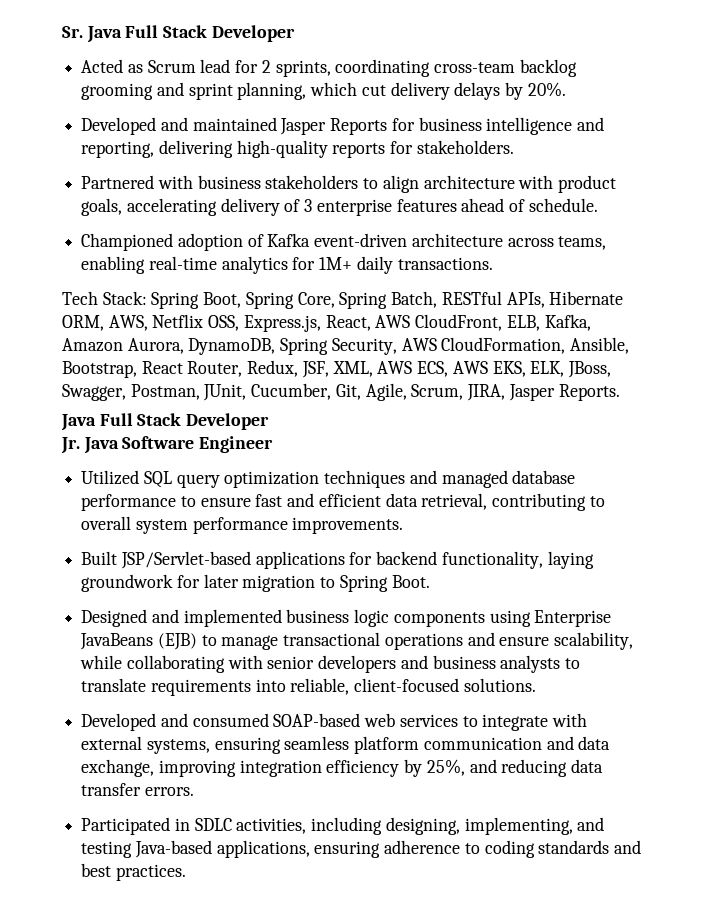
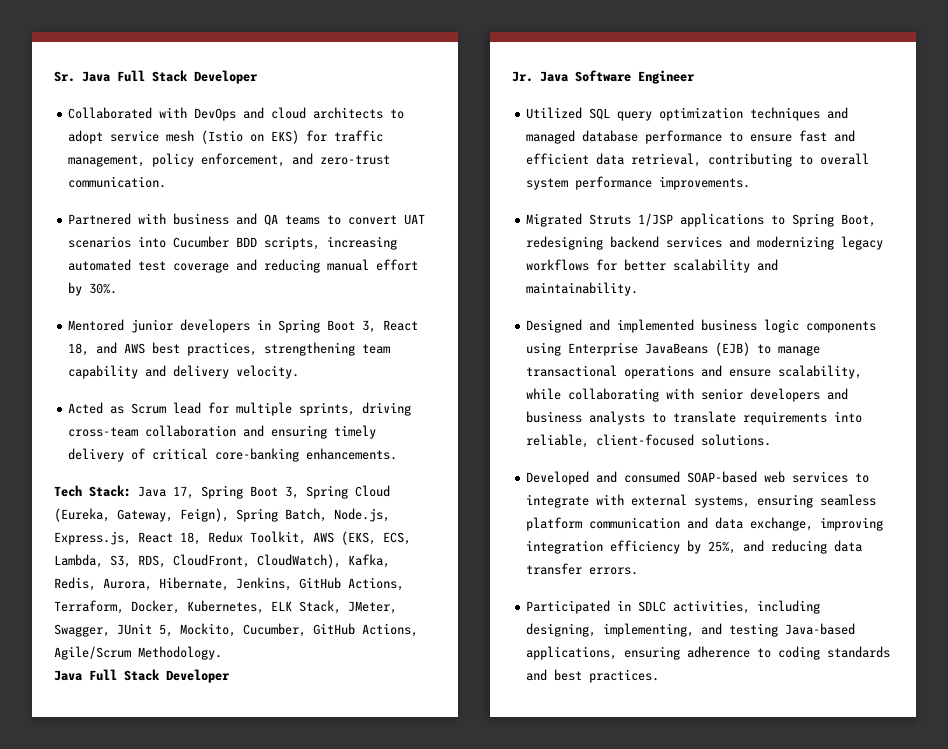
+ Collaborated with DevOps and cloud architects to adopt service mesh (Istio on EKS) for traffic management, policy enforcement, and zero-trust communication.
+ Partnered with business and QA teams to convert UAT scenarios into Cucumber BDD scripts, increasing automated test coverage and reducing manual effort by 30%.
+ Mentored junior developers in Spring Boot 3, React 18, and AWS best practices, strengthening team capability and delivery velocity.
- Acted as Scrum lead for 2 sprints, coordinating cross-team backlog grooming and sprint planning, which cut delivery delays by 20%.
- Developed and maintained Jasper Reports for business intelligence and reporting, delivering high-quality reports for stakeholders.
- Partnered with business stakeholders to align architecture with product goals, accelerating delivery of 3 enterprise features ahead of schedule.
- Championed adoption of Kafka event-driven architecture across teams, enabling real-time analytics for 1M+ daily transactions.
- Tech Stack: Spring Boot, Spring Core, Spring Batch, RESTful APIs, Hibernate ORM, AWS, Netflix OSS, Express.js, React, AWS CloudFront, ELB, Kafka, Amazon Aurora, DynamoDB, Spring Security, AWS CloudFormation, Ansible, Bootstrap, React Router, Redux, JSF, XML, AWS ECS, AWS EKS, ELK, JBoss, Swagger, Postman, JUnit, Cucumber, Git, Agile, Scrum, JIRA, Jasper Reports.
+ Acted as Scrum lead for multiple sprints, driving cross-team collaboration and ensuring timely delivery of critical core-banking enhancements.
+ Tech Stack: Java 17, Spring Boot 3, Spring Cloud (Eureka, Gateway, Feign), Spring Batch, Node.js, Express.js, React 18, Redux Toolkit, AWS (EKS, ECS, Lambda, S3, RDS, CloudFront, CloudWatch), Kafka, Redis, Aurora, Hibernate, Jenkins, GitHub Actions, Terraform, Docker, Kubernetes, ELK Stack, JMeter, Swagger, JUnit 5, Mockito, Cucumber, GitHub Actions, Agile/Scrum Methodology.
- Built JSP/Servlet-based applications for backend functionality, laying groundwork for later migration to Spring Boot.
+ Migrated Struts 1/JSP applications to Spring Boot, redesigning backend services and modernizing legacy workflows for better scalability and maintainability.

